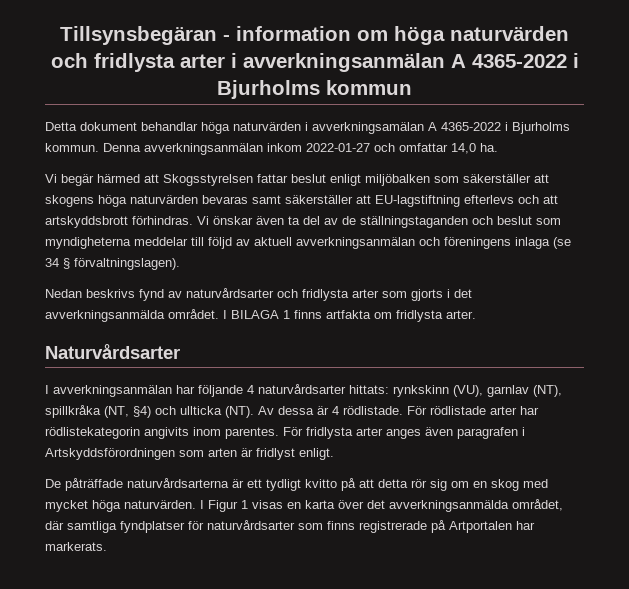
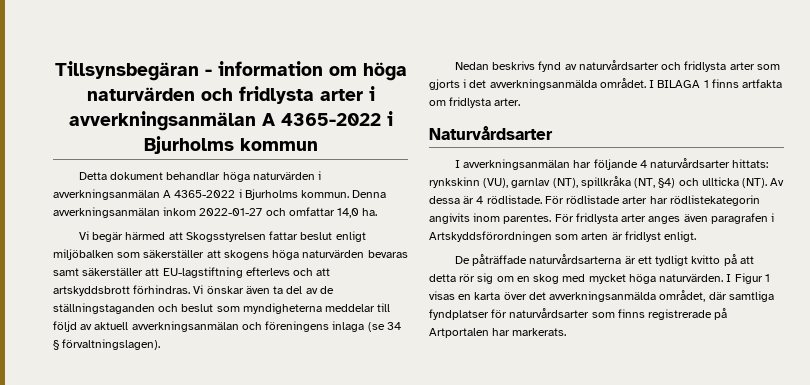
- Detta dokument behandlar höga naturvärden i avverkningsamälan A 4365-2022 i Bjurholms kommun.
+ Detta dokument behandlar höga naturvärden i avverkningsanmälan A 4365-2022 i Bjurholms kommun.

